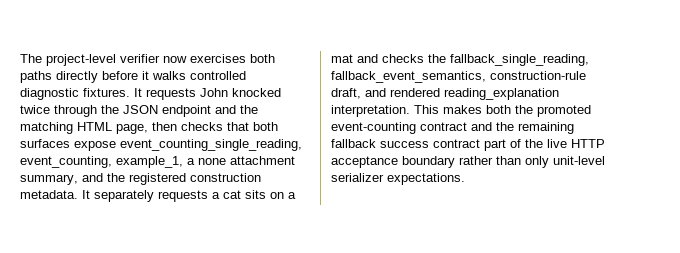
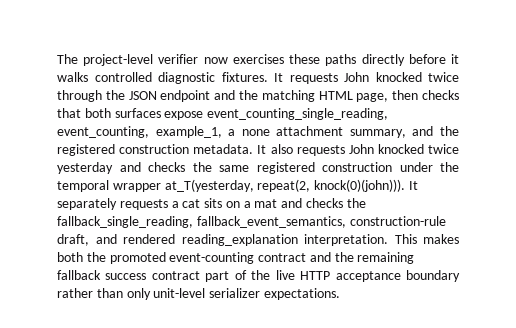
- The project-level verifier now exercises both paths directly before it walks controlled diagnostic fixtures.
+ The project-level verifier now exercises these paths directly before it walks controlled diagnostic fixtures.
- It separately requests a cat sits on a mat and checks the fallback_single_reading, fallback_event_semantics, construction-rule draft, and rendered reading_explanation interpretation.
+ It also requests John knocked twice yesterday and checks the same registered construction under the temporal wrapper at_T(yesterday, repeat(2, knock(0)(john))). It separately requests a cat sits on a mat and checks the fallback_single_reading, fallback_event_semantics, construction-rule draft, and rendered reading_explanation interpretation.

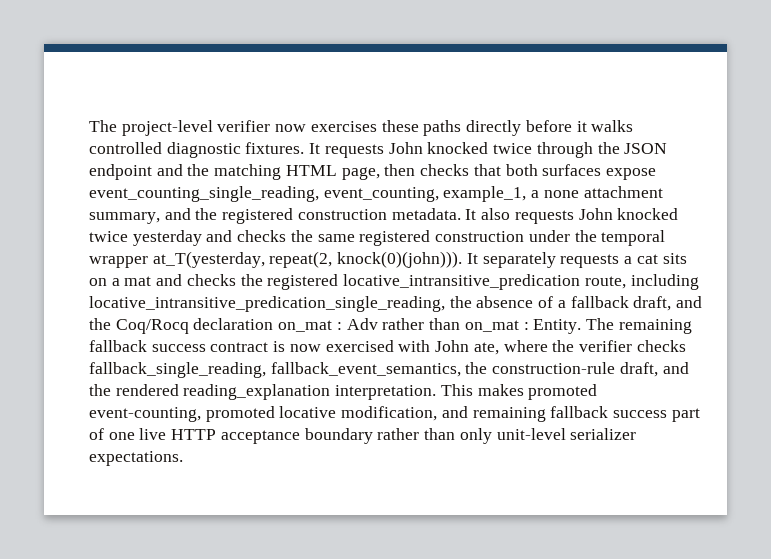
- It separately requests a cat sits on a mat and checks the fallback_single_reading, fallback_event_semantics, construction-rule draft, and rendered reading_explanation interpretation.
+ It separately requests a cat sits on a mat and checks the registered locative_intransitive_predication route, including locative_intransitive_predication_single_reading, the absence of a fallback draft, and the Coq/Rocq declaration on_mat : Adv rather than on_mat : Entity. The remaining fallback success contract is now exercised with John ate, where the verifier checks fallback_single_reading, fallback_event_semantics, the construction-rule draft, and the rendered reading_explanation interpretation.
- This makes both the promoted event-counting contract and the remaining fallback success contract part of the live HTTP acceptance boundary rather than only unit-level serializer expectations.
+ This makes promoted event-counting, promoted locative modification, and remaining fallback success part of one live HTTP acceptance boundary rather than only unit-level serializer expectations.

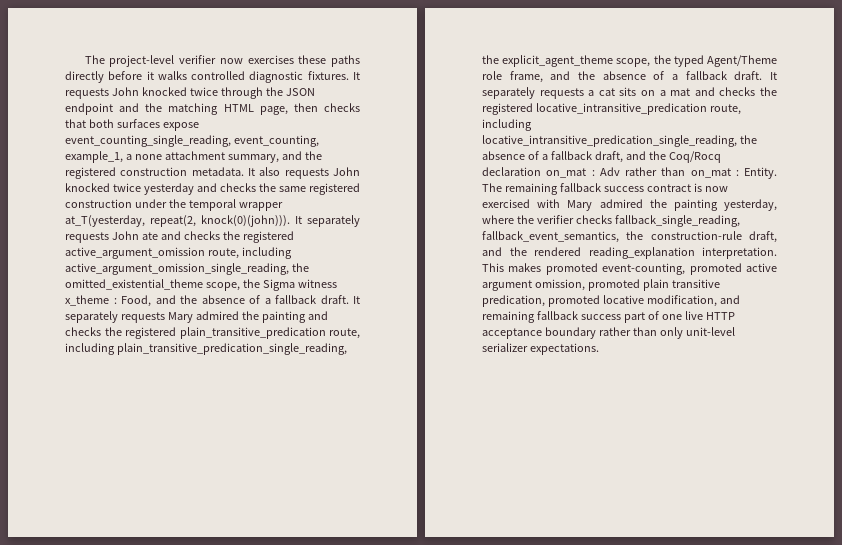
- It separately requests a cat sits on a mat and checks the registered locative_intransitive_predication route, including locative_intransitive_predication_single_reading, the absence of a fallback draft, and the Coq/Rocq declaration on_mat : Adv rather than on_mat : Entity.
+ It separately requests John ate and checks the registered active_argument_omission route, including active_argument_omission_single_reading, the omitted_existential_theme scope, the Sigma witness x_theme : Food, and the absence of a fallback draft. It separately requests Mary admired the painting and checks the registered plain_transitive_predication route, including plain_transitive_predication_single_reading, the explicit_agent_theme scope, the typed Agent/Theme role frame, and the absence of a fallback draft. It separately requests a cat sits on a mat and checks the registered locative_intransitive_predication route, including locative_intransitive_predication_single_reading, the absence of a fallback draft, and the Coq/Rocq declaration on_mat : Adv rather than on_mat : Entity.
- The remaining fallback success contract is now exercised with John ate, where the verifier checks fallback_single_reading, fallback_event_semantics, the construction-rule draft, and the rendered reading_explanation interpretation.
+ The remaining fallback success contract is now exercised with Mary admired the painting yesterday, where the verifier checks fallback_single_reading, fallback_event_semantics, the construction-rule draft, and the rendered reading_explanation interpretation.
- This makes promoted event-counting, promoted locative modification, and remaining fallback success part of one live HTTP acceptance boundary rather than only unit-level serializer expectations.
+ This makes promoted event-counting, promoted active argument omission, promoted plain transitive predication, promoted locative modification, and remaining fallback success part of one live HTTP acceptance boundary rather than only unit-level serializer expectations.

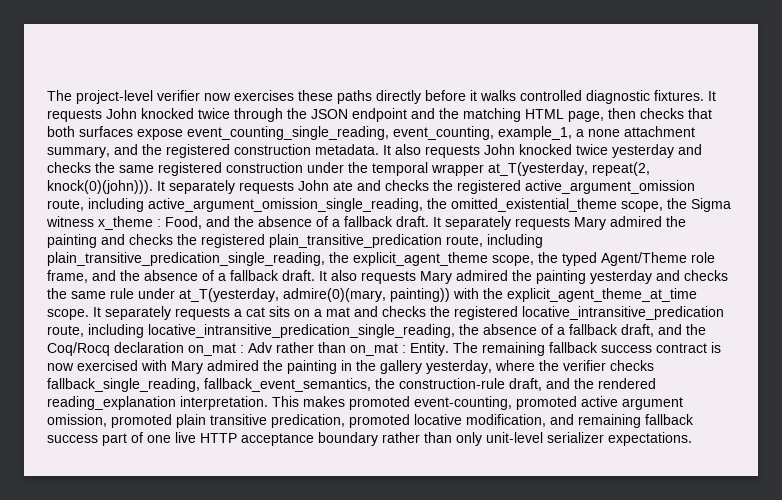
- It separately requests a cat sits on a mat and checks the registered locative_intransitive_predication route, including locative_intransitive_predication_single_reading, the absence of a fallback draft, and the Coq/Rocq declaration on_mat : Adv rather than on_mat : Entity.
+ It also requests Mary admired the painting yesterday and checks the same rule under at_T(yesterday, admire(0)(mary, painting)) with the explicit_agent_theme_at_time scope. It separately requests a cat sits on a mat and checks the registered locative_intransitive_predication route, including locative_intransitive_predication_single_reading, the absence of a fallback draft, and the Coq/Rocq declaration on_mat : Adv rather than on_mat : Entity.
- The remaining fallback success contract is now exercised with Mary admired the painting yesterday, where the verifier checks fallback_single_reading, fallback_event_semantics, the construction-rule draft, and the rendered reading_explanation interpretation.
+ The remaining fallback success contract is now exercised with Mary admired the painting in the gallery yesterday, where the verifier checks fallback_single_reading, fallback_event_semantics, the construction-rule draft, and the rendered reading_explanation interpretation.

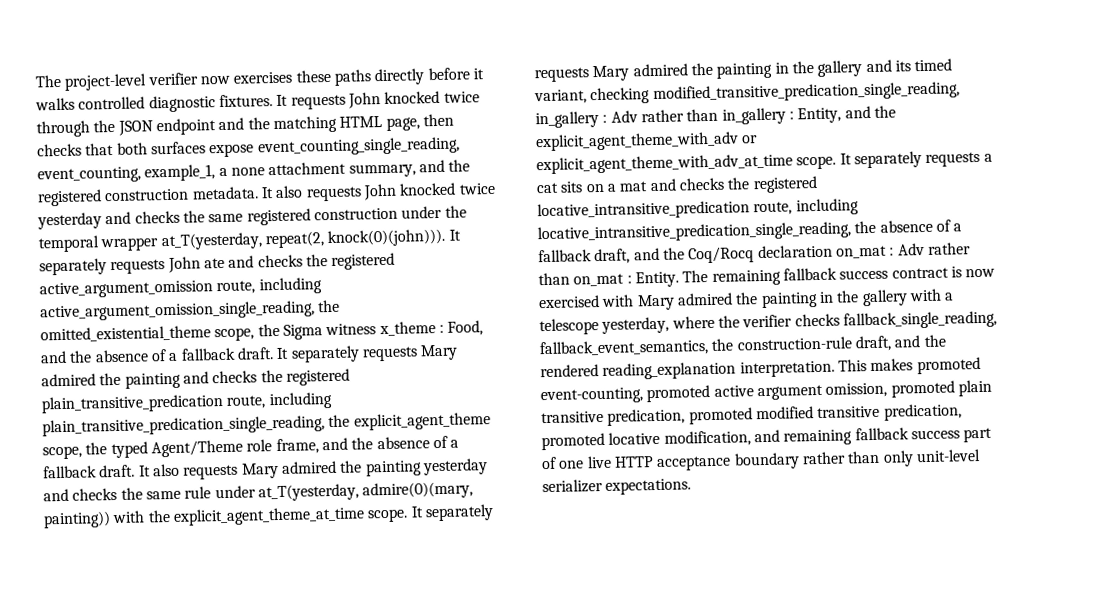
- It separately requests a cat sits on a mat and checks the registered locative_intransitive_predication route, including locative_intransitive_predication_single_reading, the absence of a fallback draft, and the Coq/Rocq declaration on_mat : Adv rather than on_mat : Entity.
+ It separately requests Mary admired the painting in the gallery and its timed variant, checking modified_transitive_predication_single_reading, in_gallery : Adv rather than in_gallery : Entity, and the explicit_agent_theme_with_adv or explicit_agent_theme_with_adv_at_time scope. It separately requests a cat sits on a mat and checks the registered locative_intransitive_predication route, including locative_intransitive_predication_single_reading, the absence of a fallback draft, and the Coq/Rocq declaration on_mat : Adv rather than on_mat : Entity.
- The remaining fallback success contract is now exercised with Mary admired the painting in the gallery yesterday, where the verifier checks fallback_single_reading, fallback_event_semantics, the construction-rule draft, and the rendered reading_explanation interpretation.
+ The remaining fallback success contract is now exercised with Mary admired the painting in the gallery with a telescope yesterday, where the verifier checks fallback_single_reading, fallback_event_semantics, the construction-rule draft, and the rendered reading_explanation interpretation.
- This makes promoted event-counting, promoted active argument omission, promoted plain transitive predication, promoted locative modification, and remaining fallback success part of one live HTTP acceptance boundary rather than only unit-level serializer expectations.
+ This makes promoted event-counting, promoted active argument omission, promoted plain transitive predication, promoted modified transitive predication, promoted locative modification, and remaining fallback success part of one live HTTP acceptance boundary rather than only unit-level serializer expectations.

